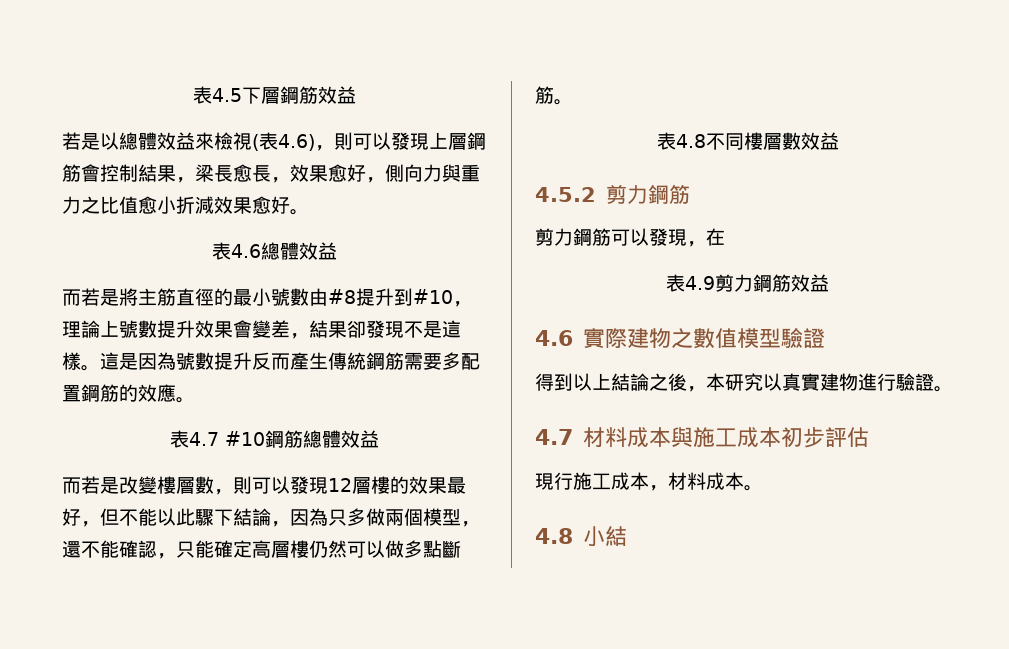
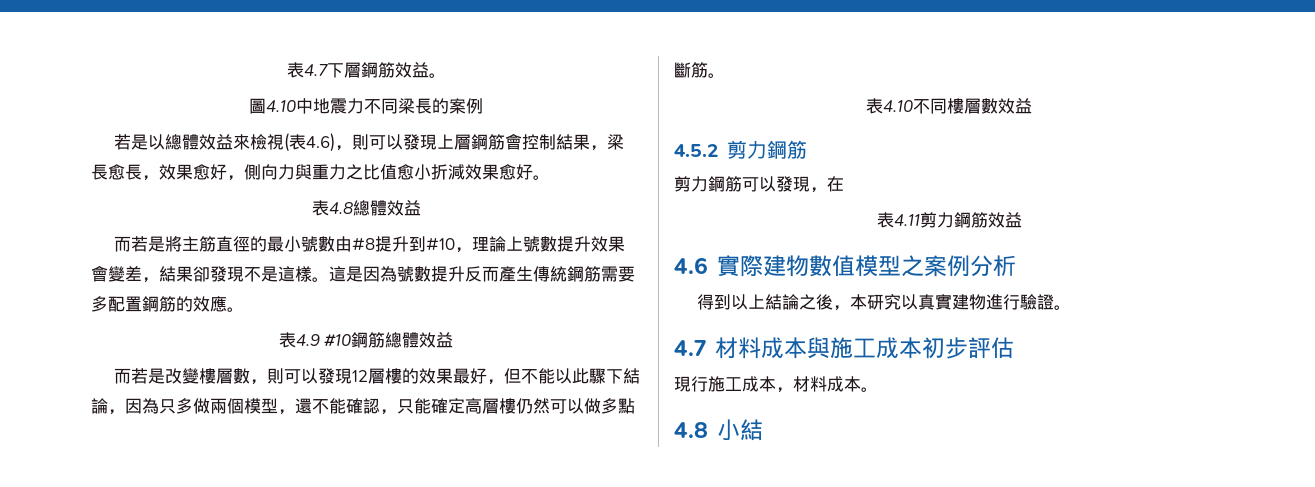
- 表4.5下層鋼筋效益
+ 表4.7下層鋼筋效益。
+ 圖4.10中地震力不同梁長的案例
- 表4.6總體效益
+ 表4.8總體效益
- 表4.7 #10鋼筋總體效益
+ 表4.9 #10鋼筋總體效益
- 表4.8不同樓層數效益
+ 表4.10不同樓層數效益
- 表4.9剪力鋼筋效益
+ 表4.11剪力鋼筋效益
- 4.6實際建物之數值模型驗證
+ 4.6實際建物數值模型之案例分析

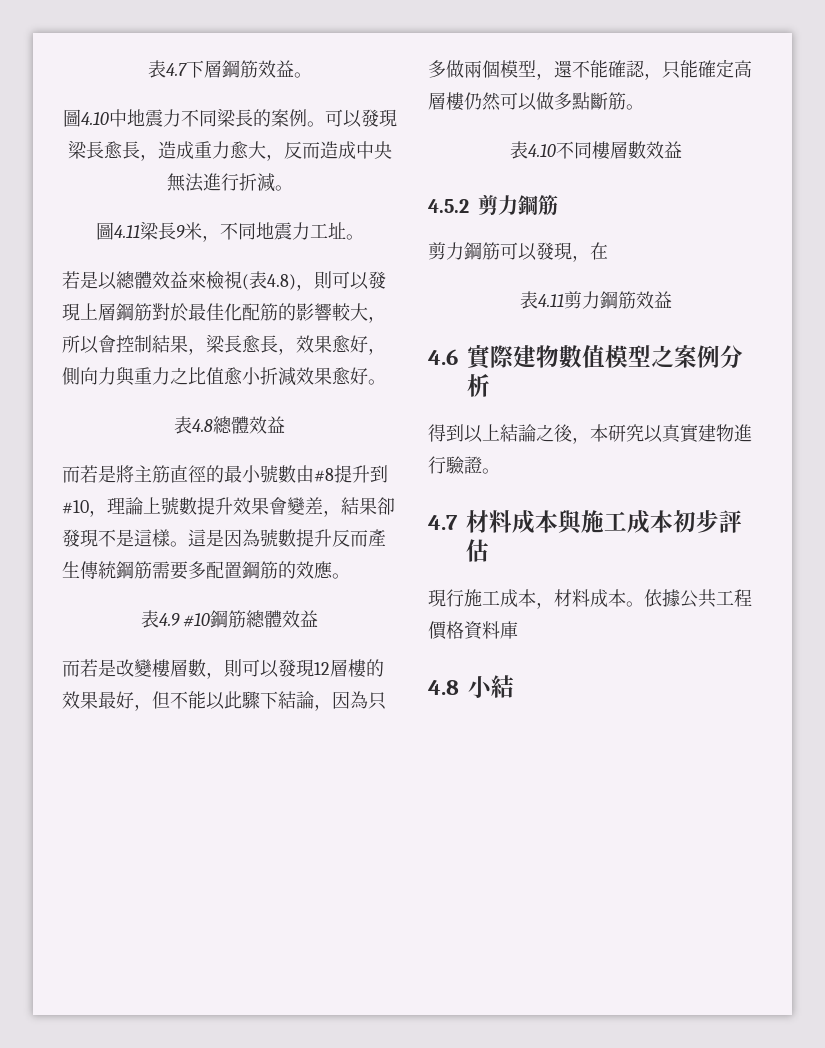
- 圖4.10中地震力不同梁長的案例
+ 圖4.10中地震力不同梁長的案例。可以發現梁長愈長，造成重力愈大，反而造成中央無法進行折減。
+ 圖4.11梁長9米，不同地震力工址。
- 若是以總體效益來檢視(表4.6)，則可以發現上層鋼筋會控制結果，梁長愈長，效果愈好，側向力與重力之比值愈小折減效果愈好。
+ 若是以總體效益來檢視(表4.8)，則可以發現上層鋼筋對於最佳化配筋的影響較大，所以會控制結果，梁長愈長，效果愈好，側向力與重力之比值愈小折減效果愈好。
+ 依據公共工程價格資料庫

